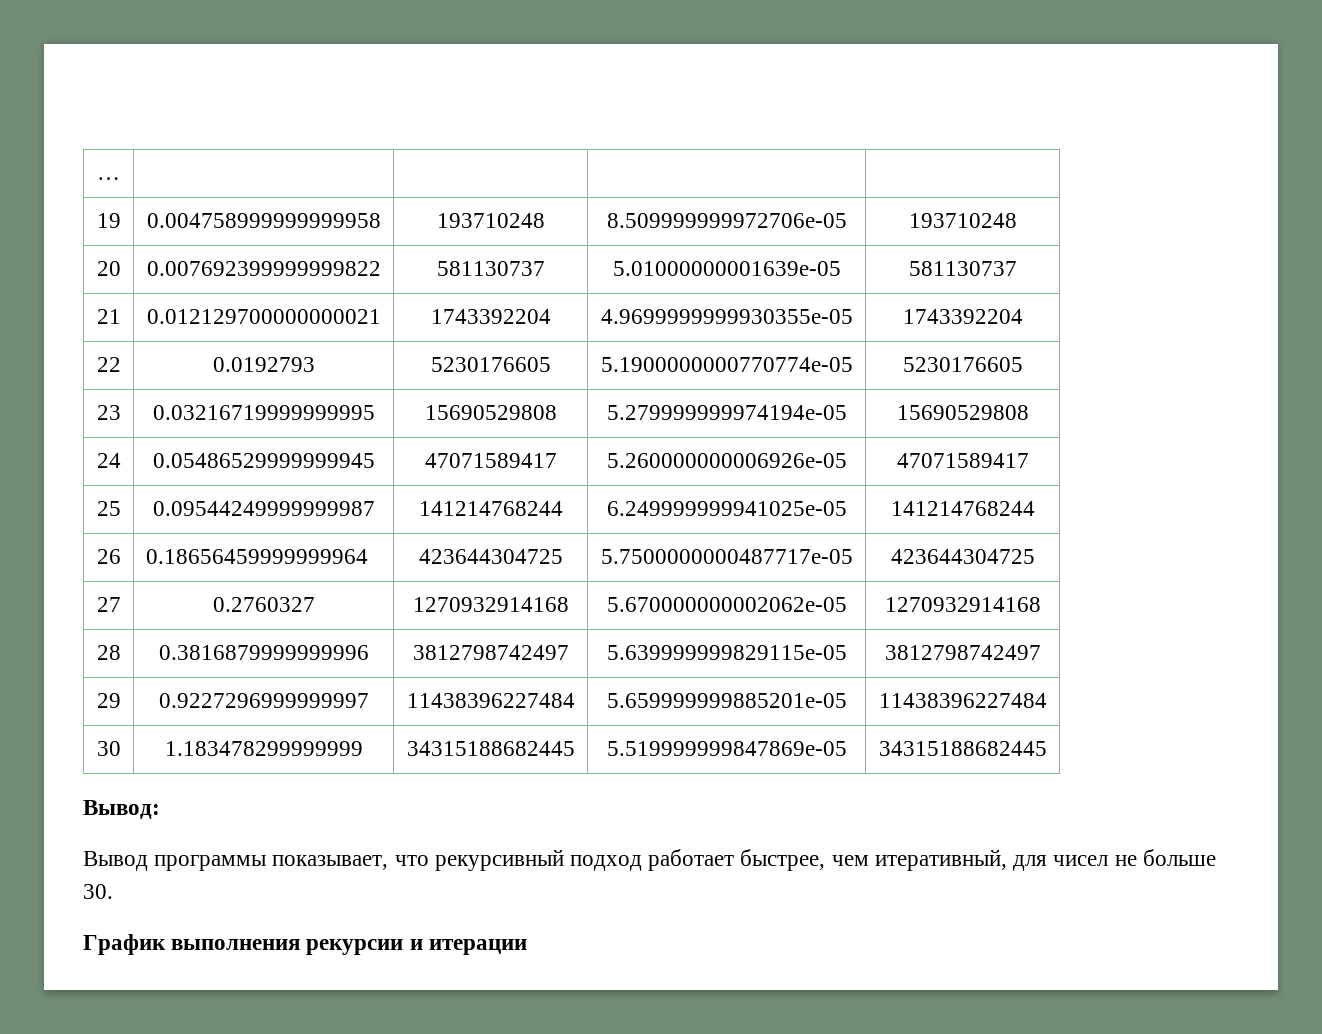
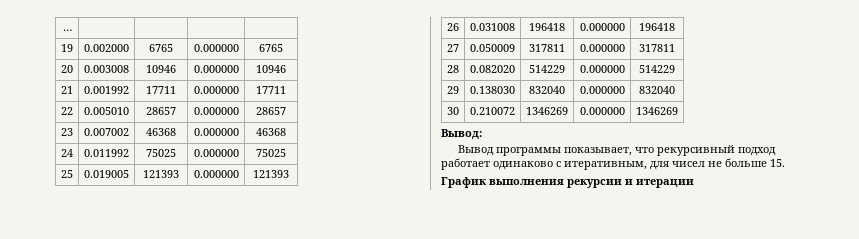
- 19 | 0.004758999999999958 | 193710248 | 8.509999999972706e-05 | 193710248
- 20 | 0.007692399999999822 | 581130737 | 5.01000000001639e-05 | 581130737
- 21 | 0.012129700000000021 | 1743392204 | 4.9699999999930355e-05 | 1743392204
- 22 | 0.0192793 | 5230176605 | 5.1900000000770774e-05 | 5230176605
- 23 | 0.03216719999999995 | 15690529808 | 5.279999999974194e-05 | 15690529808
- 24 | 0.05486529999999945 | 47071589417 | 5.260000000006926e-05 | 47071589417
- 25 | 0.09544249999999987 | 141214768244 | 6.249999999941025e-05 | 141214768244
- 26 | 0.18656459999999964 | 423644304725 | 5.7500000000487717e-05 | 423644304725
- 27 | 0.2760327 | 1270932914168 | 5.670000000002062e-05 | 1270932914168
- 28 | 0.3816879999999996 | 3812798742497 | 5.639999999829115e-05 | 3812798742497
- 29 | 0.9227296999999997 | 11438396227484 | 5.659999999885201e-05 | 11438396227484
- 30 | 1.183478299999999 | 34315188682445 | 5.519999999847869e-05 | 34315188682445
+ 19 | 0.002000 | 6765 | 0.000000 | 6765
+ 20 | 0.003008 | 10946 | 0.000000 | 10946
+ 21 | 0.001992 | 17711 | 0.000000 | 17711
+ 22 | 0.005010 | 28657 | 0.000000 | 28657
+ 23 | 0.007002 | 46368 | 0.000000 | 46368
+ 24 | 0.011992 | 75025 | 0.000000 | 75025
+ 25 | 0.019005 | 121393 | 0.000000 | 121393
+ 26 | 0.031008 | 196418 | 0.000000 | 196418
+ 27 | 0.050009 | 317811 | 0.000000 | 317811
+ 28 | 0.082020 | 514229 | 0.000000 | 514229
+ 29 | 0.138030 | 832040 | 0.000000 | 832040
+ 30 | 0.210072 | 1346269 | 0.000000 | 1346269
- Вывод программы показывает, что рекурсивный подход работает быстрее, чем итеративный, для чисел не больше 30.
+ Вывод программы показывает, что рекурсивный подход работает одинаково с итеративным, для чисел не больше 15.

